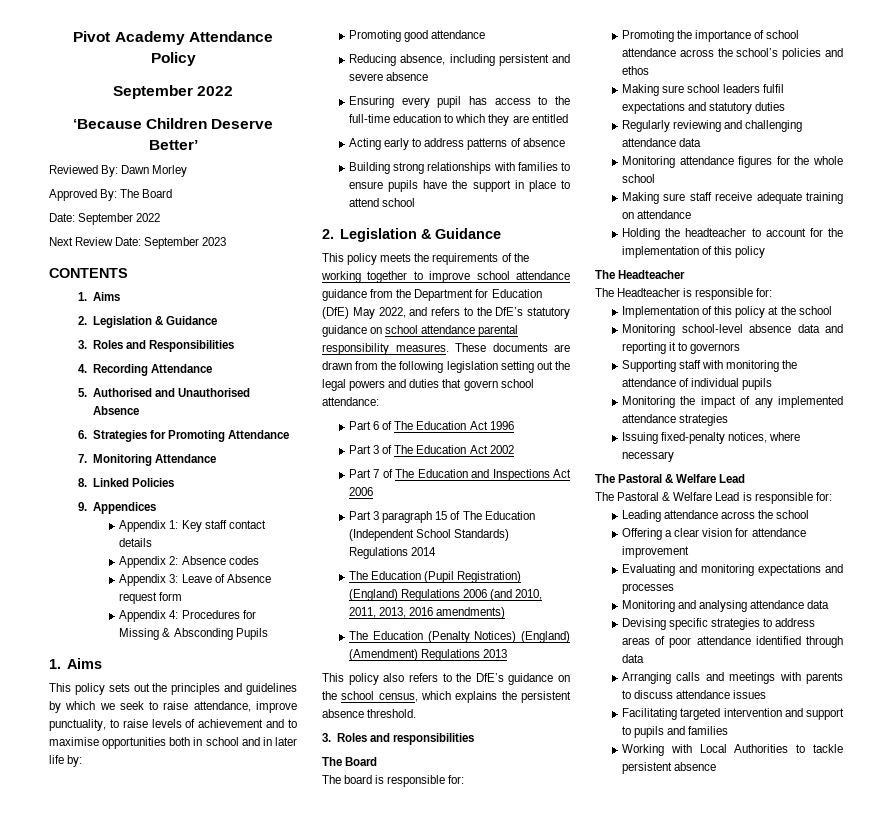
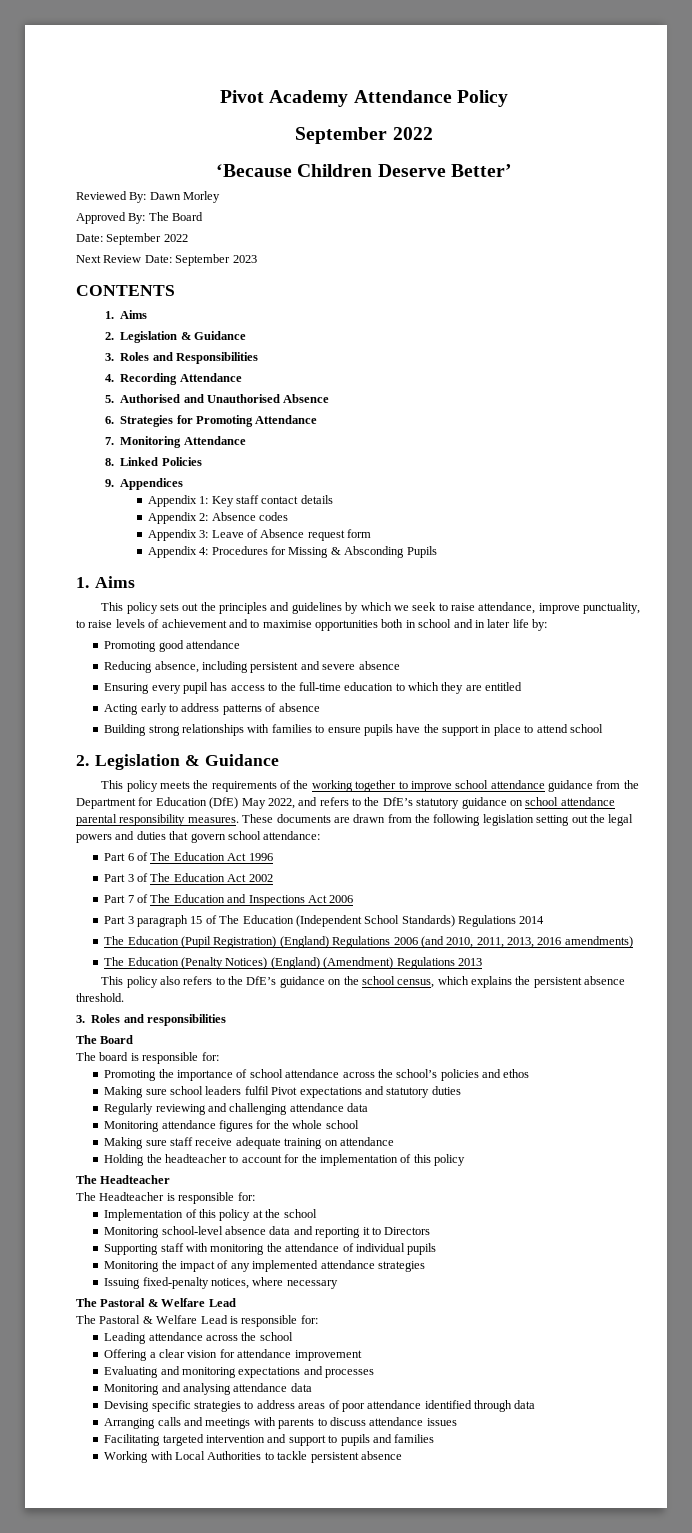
- Making sure school leaders fulfil expectations and statutory duties
+ Making sure school leaders fulfil Pivot expectations and statutory duties
- Monitoring school-level absence data and reporting it to governors
+ Monitoring school-level absence data and reporting it to Directors

